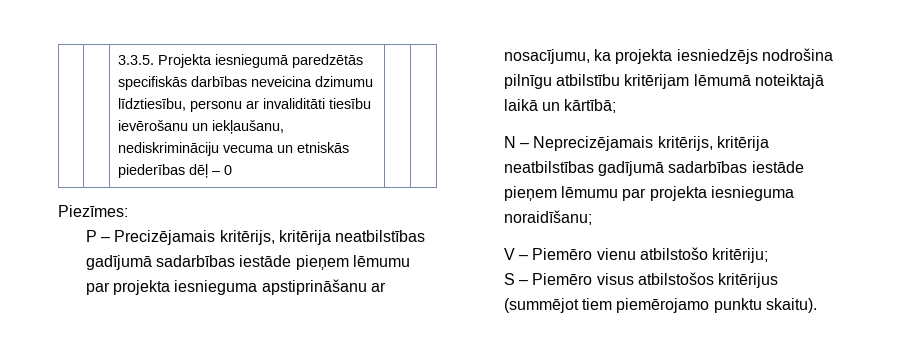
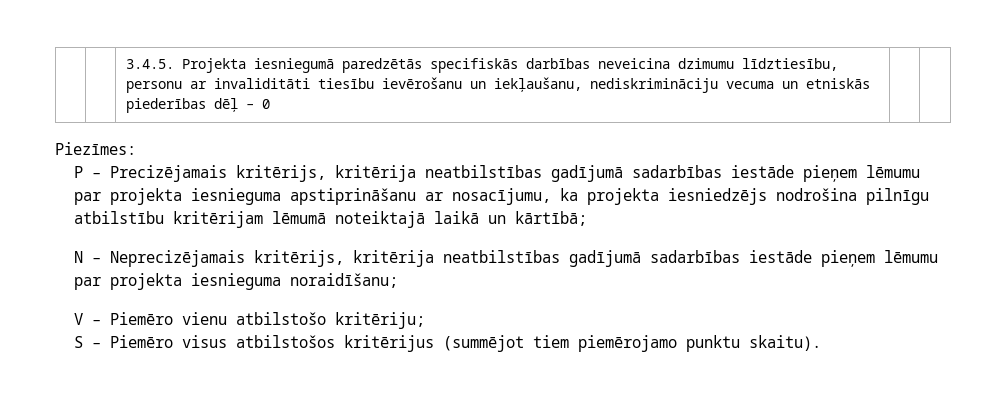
- | | 3.3.5. Projekta iesniegumā paredzētās specifiskās darbības neveicina dzimumu līdztiesību, personu ar invaliditāti tiesību ievērošanu un iekļaušanu, nediskrimināciju vecuma un etniskās piederības dēļ – 0 | |
+ | | 3.4.5. Projekta iesniegumā paredzētās specifiskās darbības neveicina dzimumu līdztiesību, personu ar invaliditāti tiesību ievērošanu un iekļaušanu, nediskrimināciju vecuma un etniskās piederības dēļ – 0 | |

